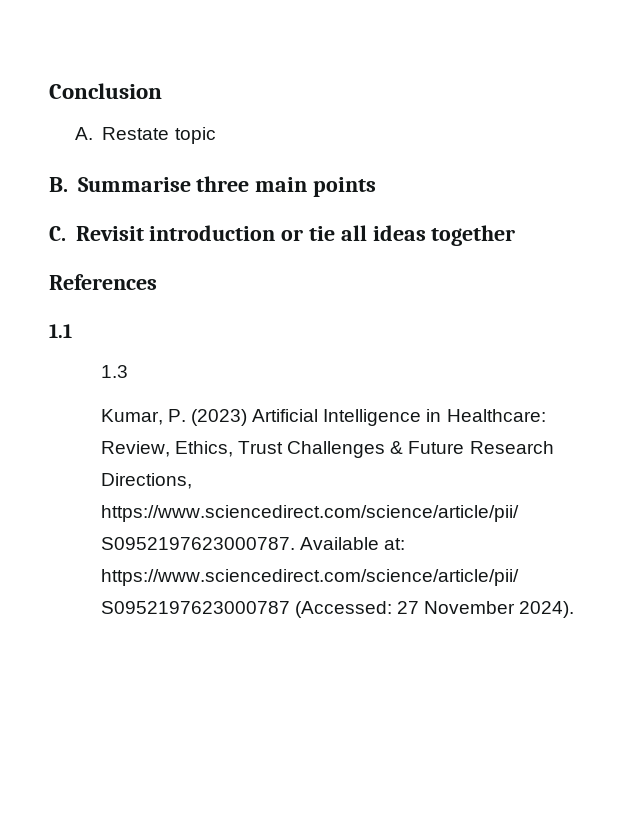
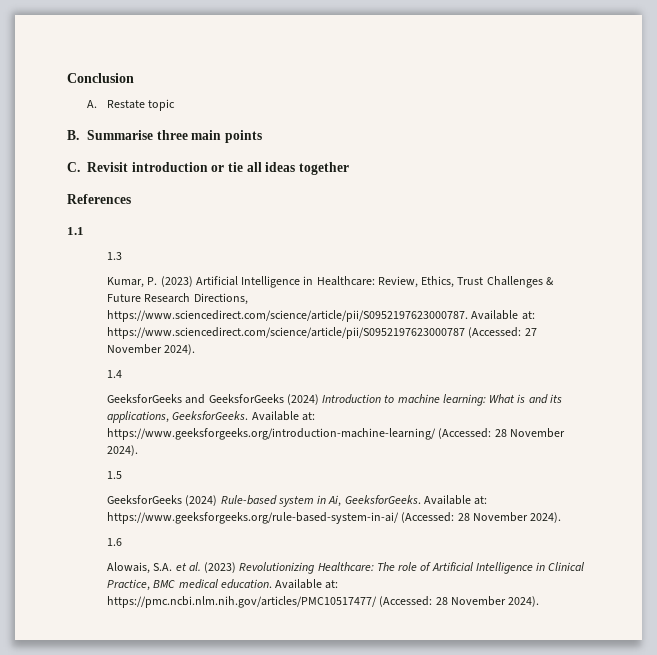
+ 1.4
+ GeeksforGeeks and GeeksforGeeks (2024) Introduction to machine learning: What is and its applications, GeeksforGeeks. Available at: https://www.geeksforgeeks.org/introduction-machine-learning/ (Accessed: 28 November 2024).
+ 1.5
+ GeeksforGeeks (2024) Rule-based system in Ai, GeeksforGeeks. Available at: https://www.geeksforgeeks.org/rule-based-system-in-ai/ (Accessed: 28 November 2024).
+ 1.6
+ Alowais, S.A. et al. (2023) Revolutionizing Healthcare: The role of Artificial Intelligence in Clinical Practice, BMC medical education. Available at: https://pmc.ncbi.nlm.nih.gov/articles/PMC10517477/ (Accessed: 28 November 2024).

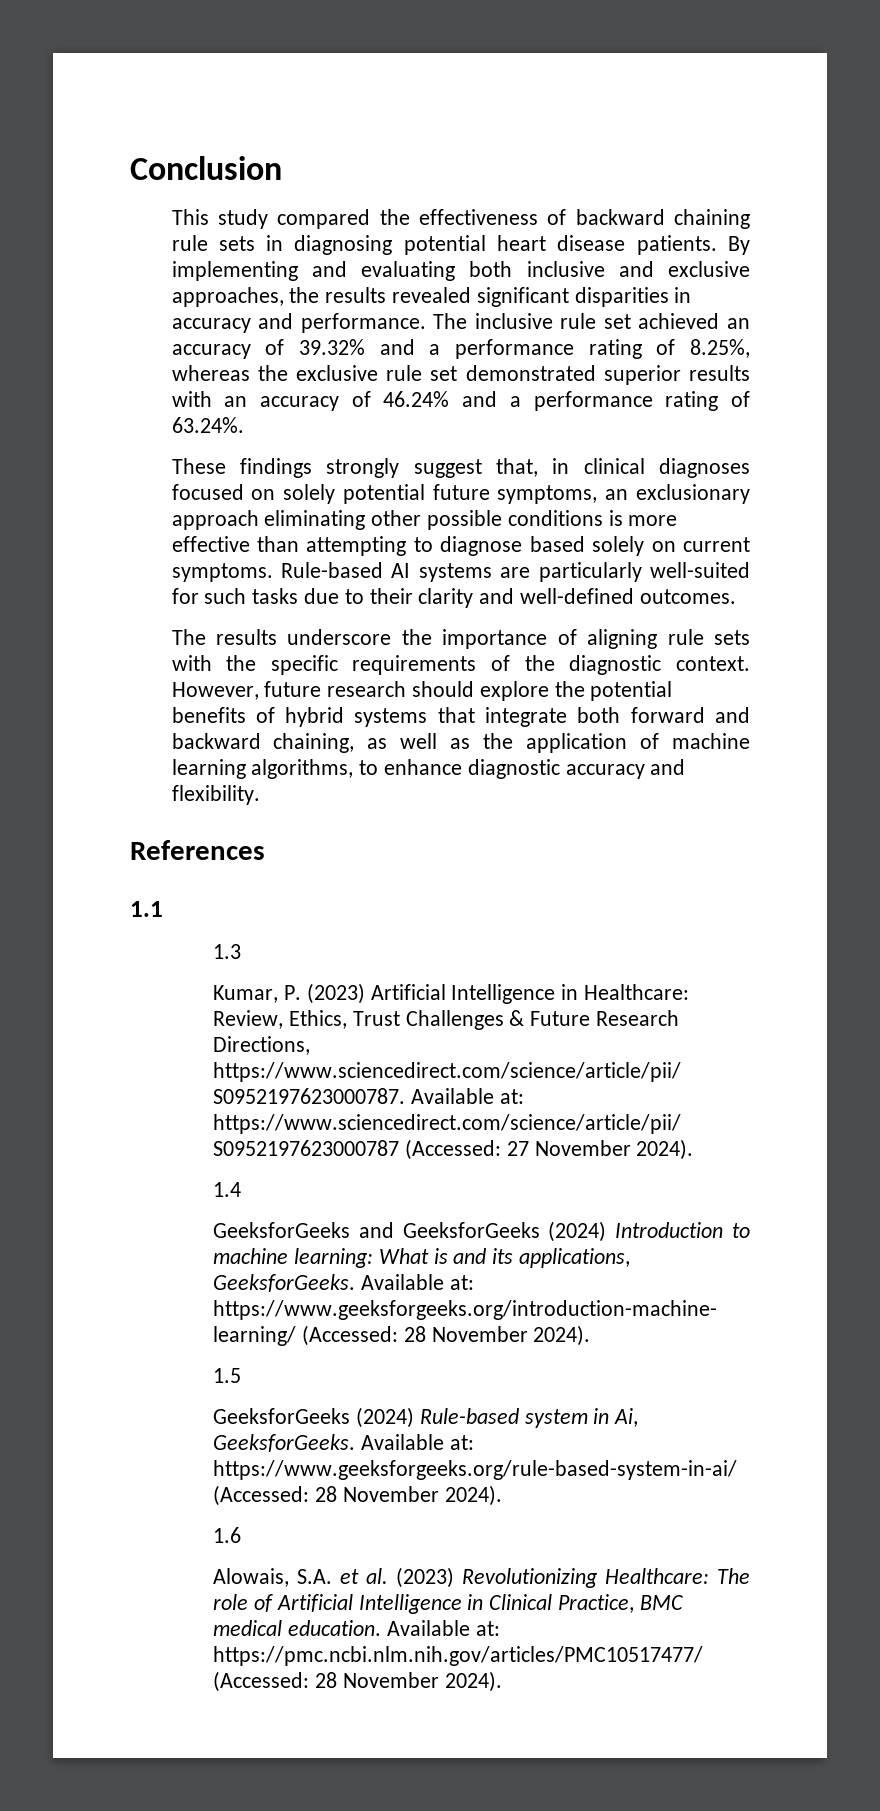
- A. Restate topic
- B. Summarise three main points
- C. Revisit introduction or tie all ideas together
+ This study compared the effectiveness of backward chaining rule sets in diagnosing potential heart disease patients. By implementing and evaluating both inclusive and exclusive approaches, the results revealed significant disparities in accuracy and performance. The inclusive rule set achieved an accuracy of 39.32% and a performance rating of 8.25%, whereas the exclusive rule set demonstrated superior results with an accuracy of 46.24% and a performance rating of 63.24%.
+ These findings strongly suggest that, in clinical diagnoses focused on solely potential future symptoms, an exclusionary approach eliminating other possible conditions is more effective than attempting to diagnose based solely on current symptoms. Rule-based AI systems are particularly well-suited for such tasks due to their clarity and well-defined outcomes.
+ The results underscore the importance of aligning rule sets with the specific requirements of the diagnostic context. However, future research should explore the potential benefits of hybrid systems that integrate both forward and backward chaining, as well as the application of machine learning algorithms, to enhance diagnostic accuracy and flexibility.

